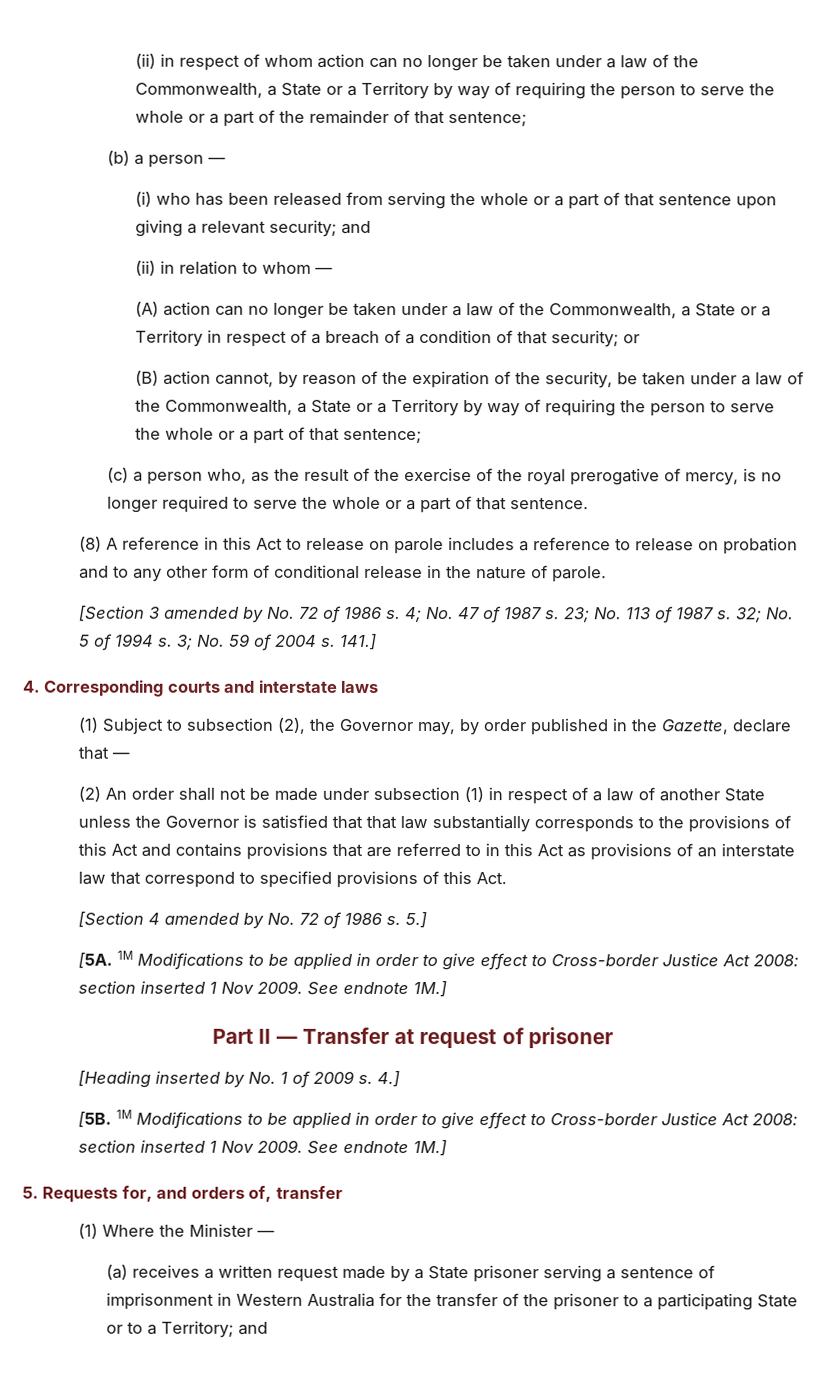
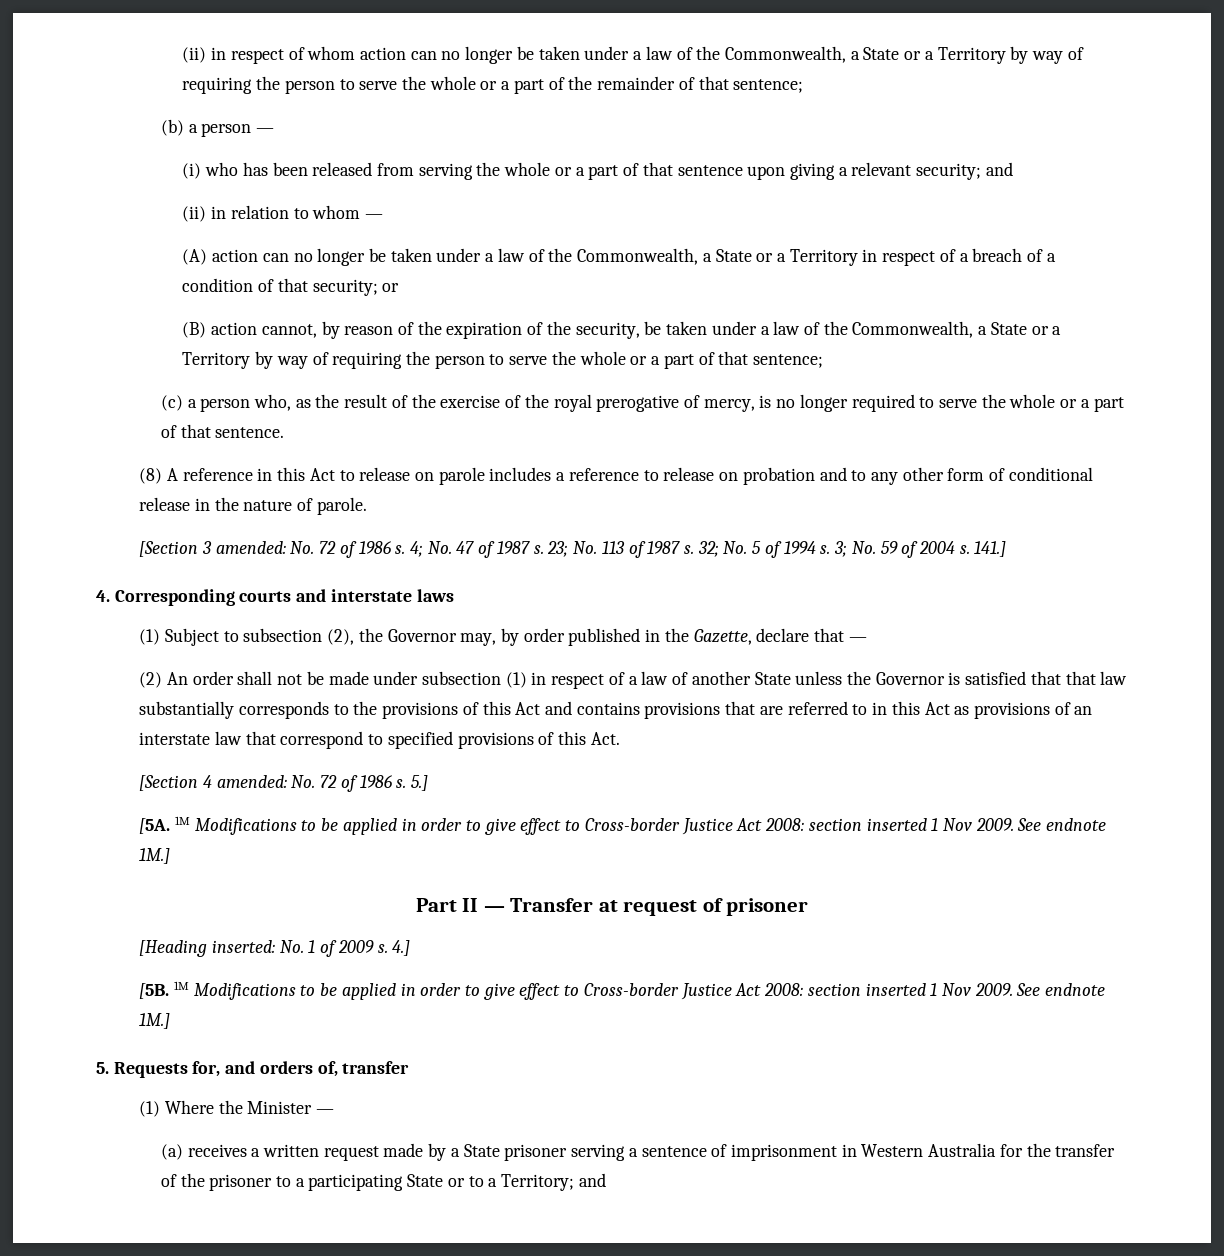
- [Section 3 amended by No. 72 of 1986 s.
+ [Section 3 amended: No. 72 of 1986 s.
- [Section 4 amended by No. 72 of 1986 s.
+ [Section 4 amended: No. 72 of 1986 s.
- [Heading inserted by No. 1 of 2009 s.
+ [Heading inserted: No. 1 of 2009 s.

